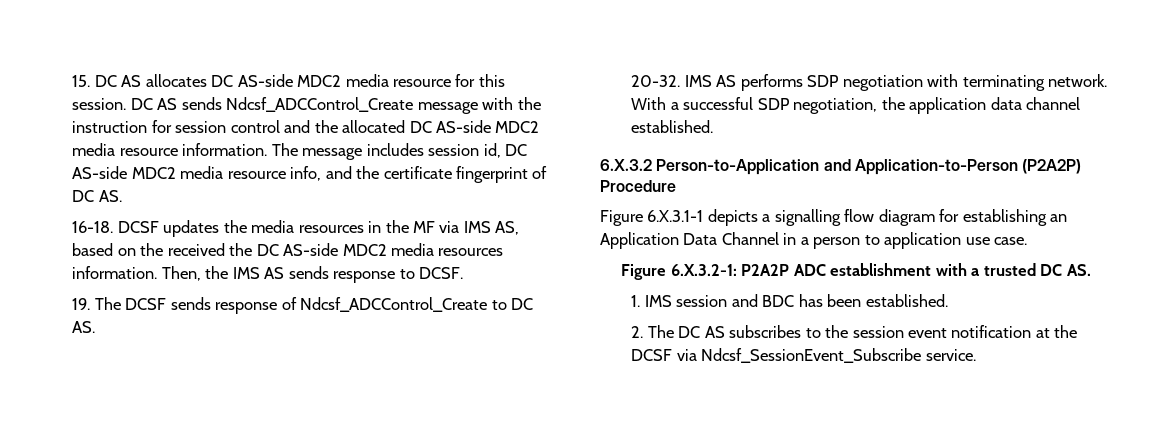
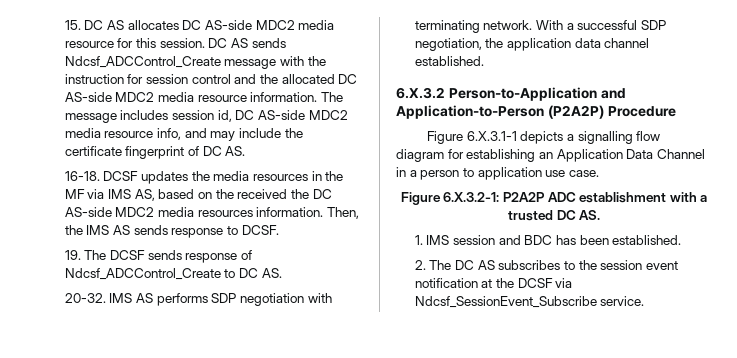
- The message includes session id, DC AS-side MDC2 media resource info, and the certificate fingerprint of DC AS.
+ The message includes session id, DC AS-side MDC2 media resource info, and may include the certificate fingerprint of DC AS.

